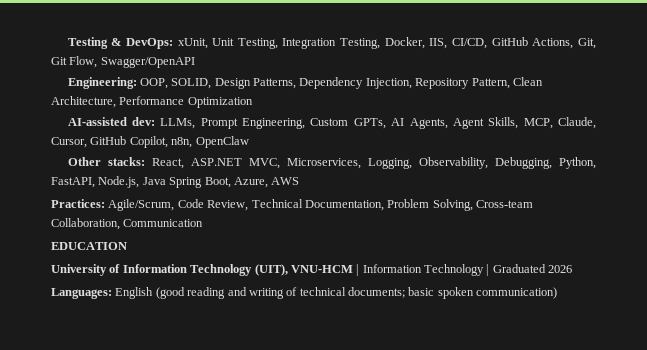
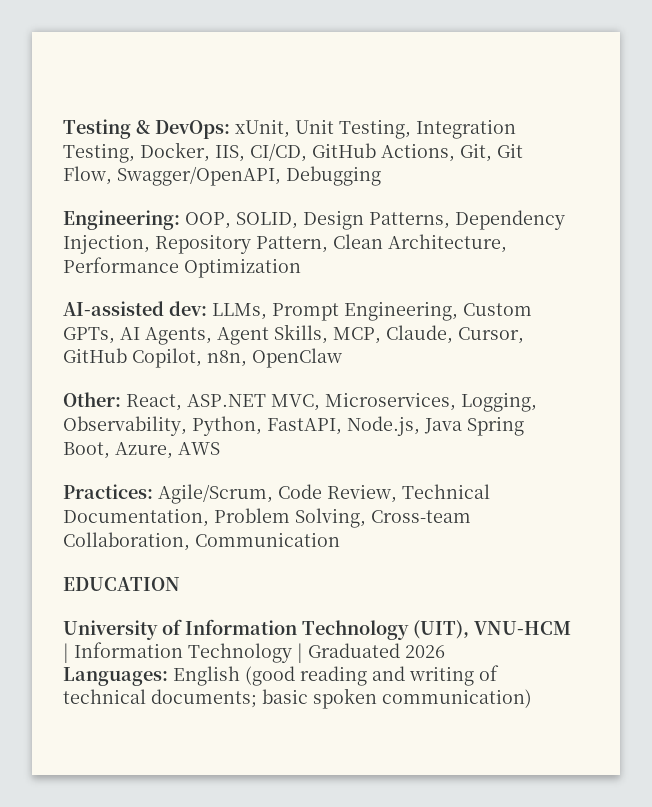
- Testing & DevOps: xUnit, Unit Testing, Integration Testing, Docker, IIS, CI/CD, GitHub Actions, Git, Git Flow, Swagger/OpenAPI
+ Testing & DevOps: xUnit, Unit Testing, Integration Testing, Docker, IIS, CI/CD, GitHub Actions, Git, Git Flow, Swagger/OpenAPI, Debugging
- Other stacks: React, ASP.NET MVC, Microservices, Logging, Observability, Debugging, Python, FastAPI, Node.js, Java Spring Boot, Azure, AWS
+ Other: React, ASP.NET MVC, Microservices, Logging, Observability, Python, FastAPI, Node.js, Java Spring Boot, Azure, AWS

